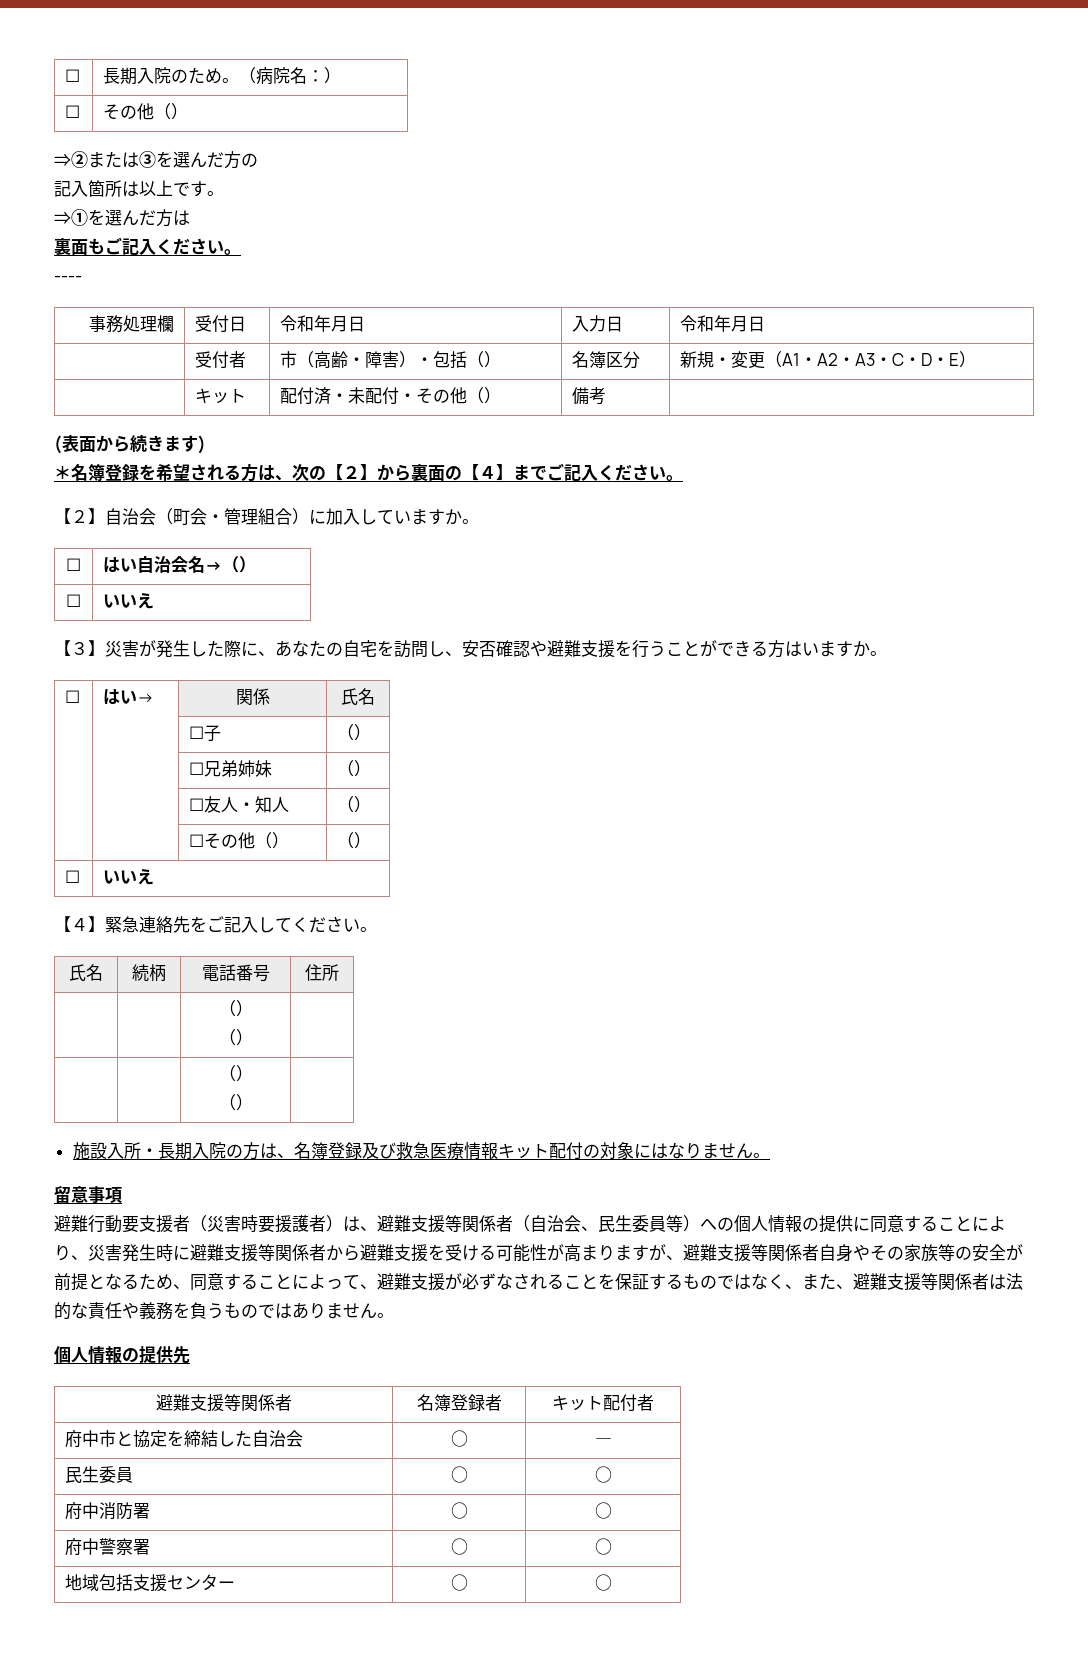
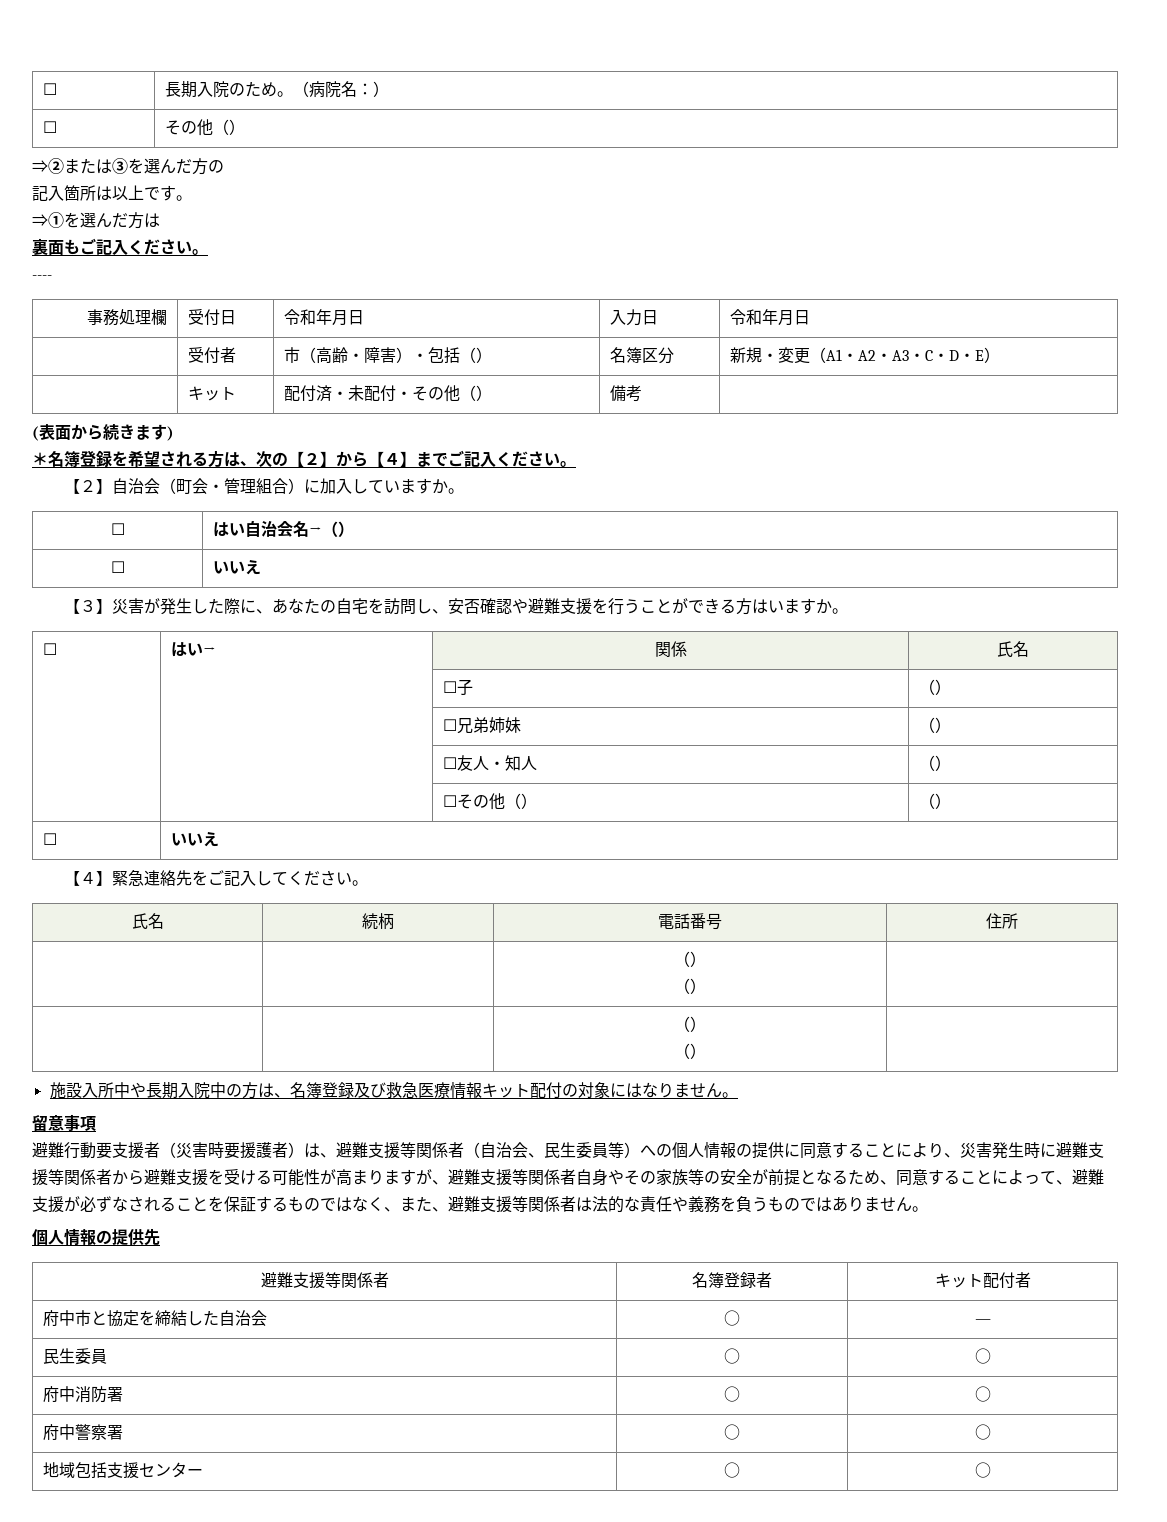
- ＊名簿登録を希望される方は、次の【２】から裏面の【４】までご記入ください。
+ ＊名簿登録を希望される方は、次の【２】から【４】までご記入ください。
- 施設入所・長期入院の方は、名簿登録及び救急医療情報キット配付の対象にはなりません。
+ 施設入所中や長期入院中の方は、名簿登録及び救急医療情報キット配付の対象にはなりません。

